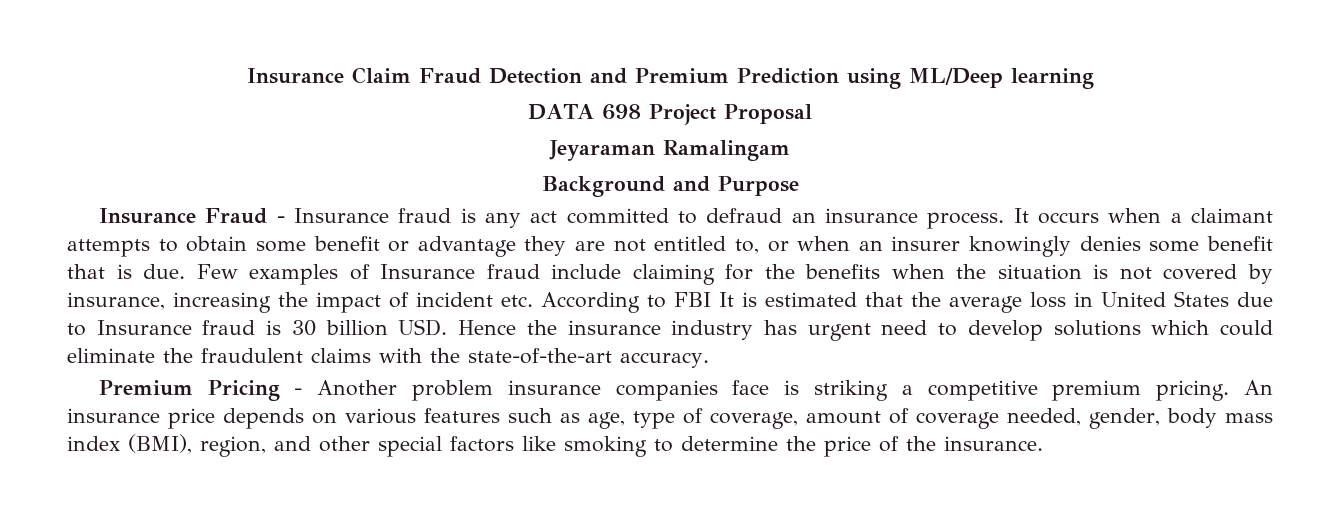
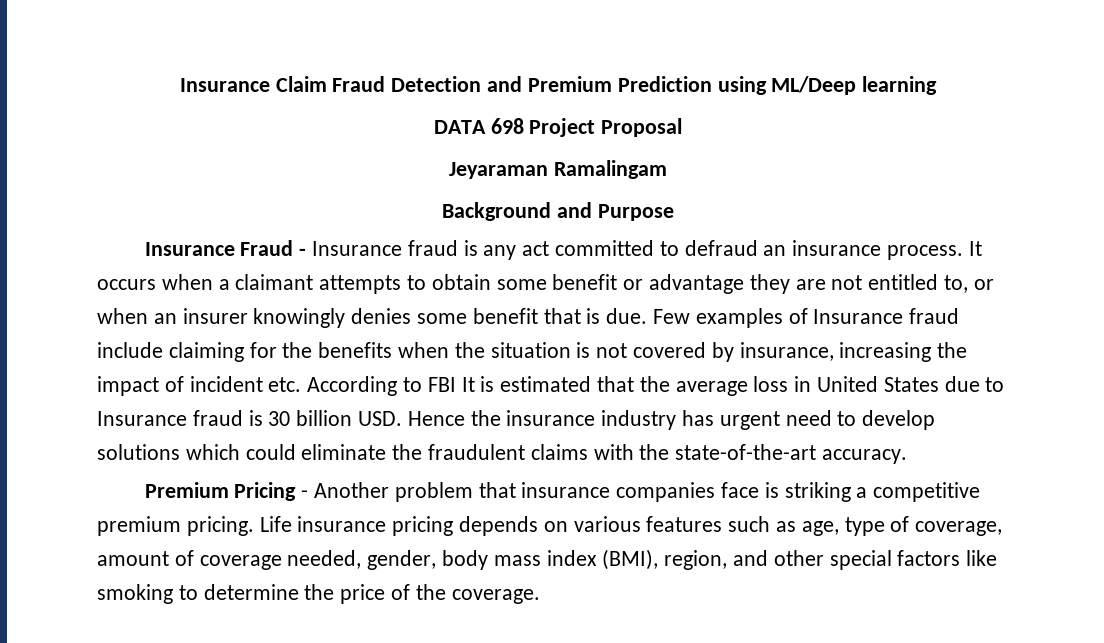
- Premium Pricing - Another problem insurance companies face is striking a competitive premium pricing.
+ Premium Pricing - Another problem that insurance companies face is striking a competitive premium pricing.
- An insurance price depends on various features such as age, type of coverage, amount of coverage needed, gender, body mass index (BMI), region, and other special factors like smoking to determine the price of the insurance.
+ Life insurance pricing depends on various features such as age, type of coverage, amount of coverage needed, gender, body mass index (BMI), region, and other special factors like smoking to determine the price of the coverage.

